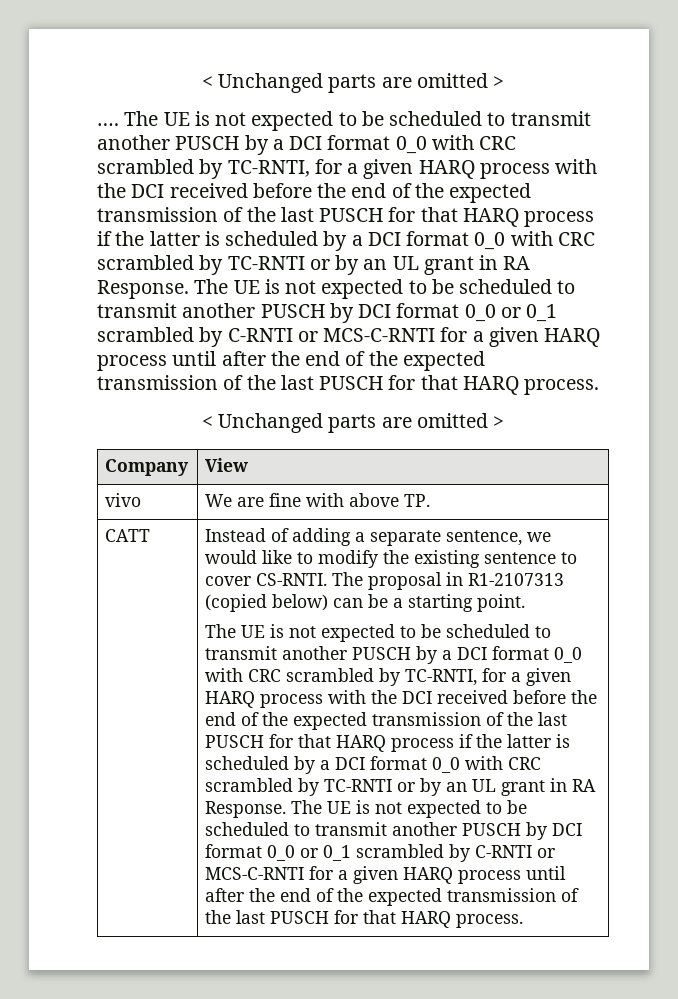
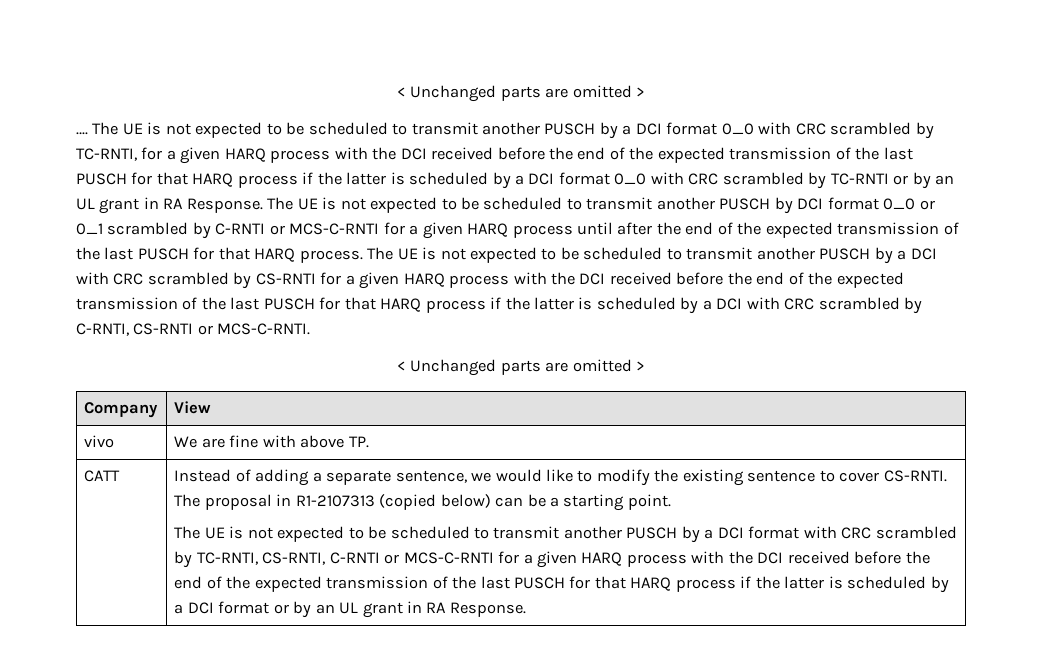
+ The UE is not expected to be scheduled to transmit another PUSCH by a DCI with CRC scrambled by CS-RNTI for a given HARQ process with the DCI received before the end of the expected transmission of the last PUSCH for that HARQ process if the latter is scheduled by a DCI with CRC scrambled by C-RNTI, CS-RNTI or MCS-C-RNTI.
  The proposal in R1-2107313 (copied below) can be a starting point.
- The UE is not expected to be scheduled to transmit another PUSCH by a DCI format 0_0 with CRC scrambled by TC-RNTI, for a given HARQ process with the DCI received before the end of the expected transmission of the last PUSCH for that HARQ process if the latter is scheduled by a DCI format 0_0 with CRC scrambled by TC-RNTI or by an UL grant in RA Response. The UE is not expected to be scheduled to transmit another PUSCH by DCI format 0_0 or 0_1 scrambled by C-RNTI or MCS-C-RNTI for a given HARQ process until after the end of the expected transmission of the last PUSCH for that HARQ process.
+ The UE is not expected to be scheduled to transmit another PUSCH by a DCI format with CRC scrambled by TC-RNTI, CS-RNTI, C-RNTI or MCS-C-RNTI for a given HARQ process with the DCI received before the end of the expected transmission of the last PUSCH for that HARQ process if the latter is scheduled by a DCI format or by an UL grant in RA Response.

